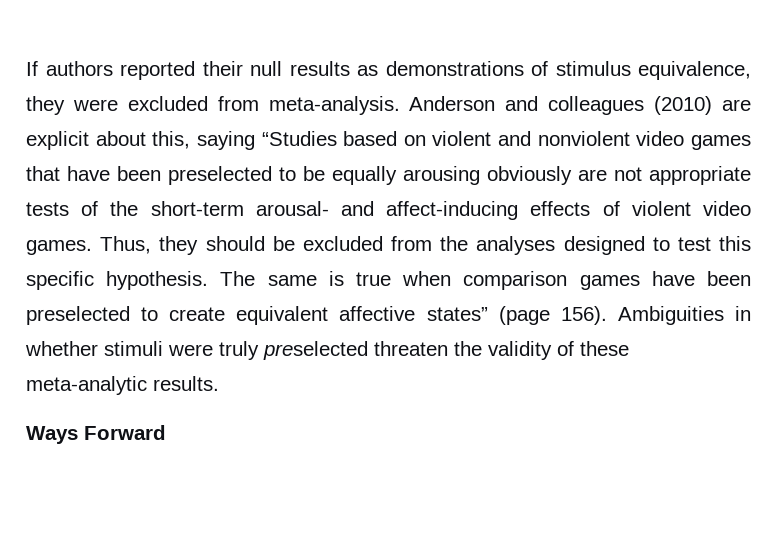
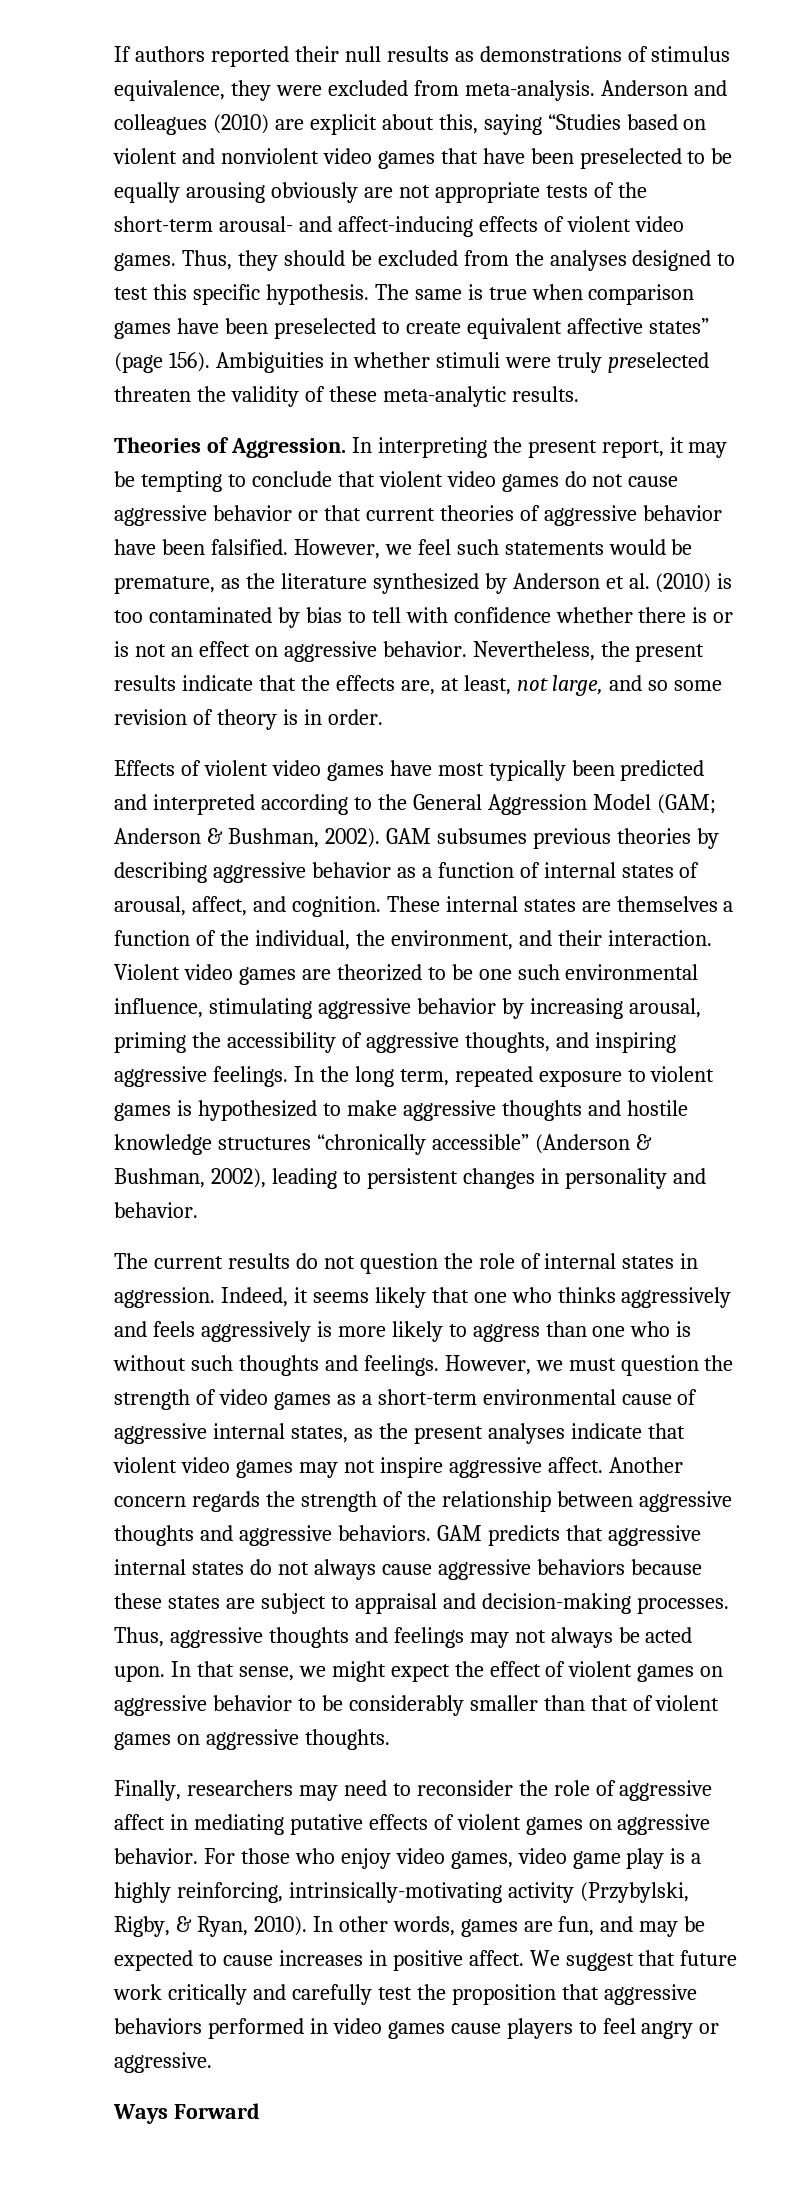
+ Theories of Aggression. In interpreting the present report, it may be tempting to conclude that violent video games do not cause aggressive behavior or that current theories of aggressive behavior have been falsified. However, we feel such statements would be premature, as the literature synthesized by Anderson et al. (2010) is too contaminated by bias to tell with confidence whether there is or is not an effect on aggressive behavior. Nevertheless, the present results indicate that the effects are, at least, not large, and so some revision of theory is in order.
+ Effects of violent video games have most typically been predicted and interpreted according to the General Aggression Model (GAM; Anderson & Bushman, 2002). GAM subsumes previous theories by describing aggressive behavior as a function of internal states of arousal, affect, and cognition. These internal states are themselves a function of the individual, the environment, and their interaction. Violent video games are theorized to be one such environmental influence, stimulating aggressive behavior by increasing arousal, priming the accessibility of aggressive thoughts, and inspiring aggressive feelings. In the long term, repeated exposure to violent games is hypothesized to make aggressive thoughts and hostile knowledge structures “chronically accessible” (Anderson & Bushman, 2002), leading to persistent changes in personality and behavior.
+ The current results do not question the role of internal states in aggression. Indeed, it seems likely that one who thinks aggressively and feels aggressively is more likely to aggress than one who is without such thoughts and feelings. However, we must question the strength of video games as a short-term environmental cause of aggressive internal states, as the present analyses indicate that violent video games may not inspire aggressive affect. Another concern regards the strength of the relationship between aggressive thoughts and aggressive behaviors. GAM predicts that aggressive internal states do not always cause aggressive behaviors because these states are subject to appraisal and decision-making processes. Thus, aggressive thoughts and feelings may not always be acted upon. In that sense, we might expect the effect of violent games on aggressive behavior to be considerably smaller than that of violent games on aggressive thoughts.
+ Finally, researchers may need to reconsider the role of aggressive affect in mediating putative effects of violent games on aggressive behavior. For those who enjoy video games, video game play is a highly reinforcing, intrinsically-motivating activity (Przybylski, Rigby, & Ryan, 2010). In other words, games are fun, and may be expected to cause increases in positive affect. We suggest that future work critically and carefully test the proposition that aggressive behaviors performed in video games cause players to feel angry or aggressive.

